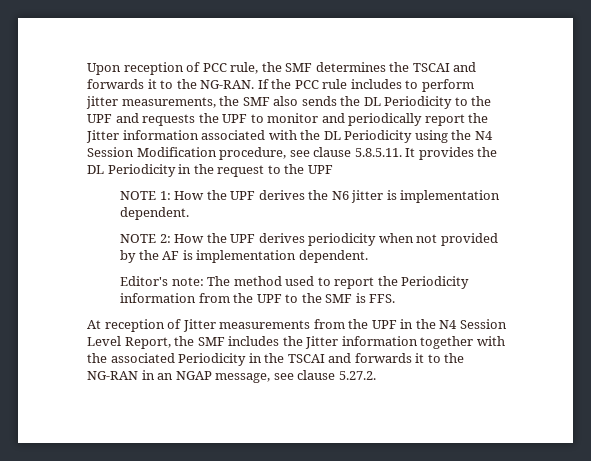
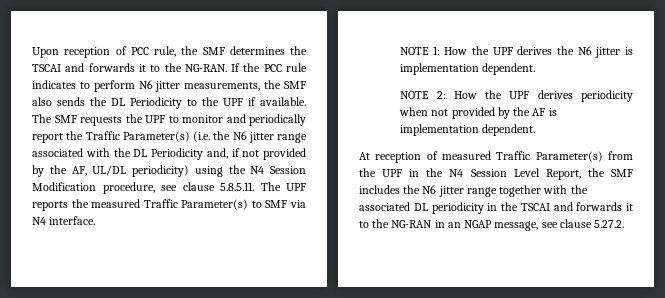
- If the PCC rule includes to perform jitter measurements, the SMF also sends the DL Periodicity to the UPF and requests the UPF to monitor and periodically report the Jitter information associated with the DL Periodicity using the N4 Session Modification procedure, see clause 5.8.5.11. It provides the DL Periodicity in the request to the UPF
+ If the PCC rule indicates to perform N6 jitter measurements, the SMF also sends the DL Periodicity to the UPF if available. The SMF requests the UPF to monitor and periodically report the Traffic Parameter(s) (i.e. the N6 jitter range associated with the DL Periodicity and, if not provided by the AF, UL/DL periodicity) using the N4 Session Modification procedure, see clause 5.8.5.11. The UPF reports the measured Traffic Parameter(s) to SMF via N4 interface.
- Editor's note: The method used to report the Periodicity information from the UPF to the SMF is FFS.
- At reception of Jitter measurements from the UPF in the N4 Session Level Report, the SMF includes the Jitter information together with the associated Periodicity in the TSCAI and forwards it to the NG-RAN in an NGAP message, see clause 5.27.2.
+ At reception of measured Traffic Parameter(s) from the UPF in the N4 Session Level Report, the SMF includes the N6 jitter range together with the associated DL periodicity in the TSCAI and forwards it to the NG-RAN in an NGAP message, see clause 5.27.2.

